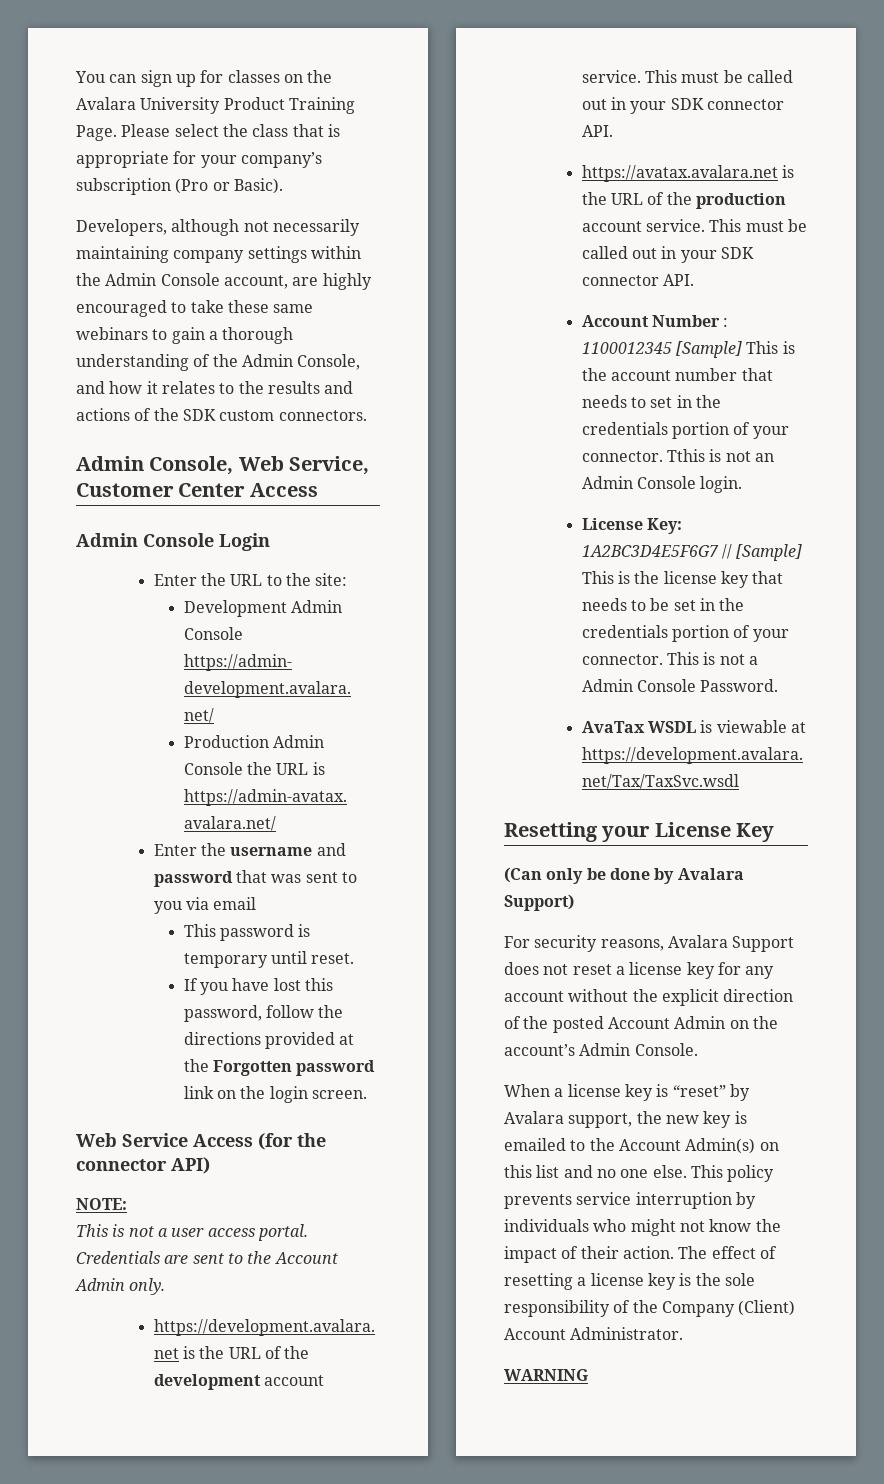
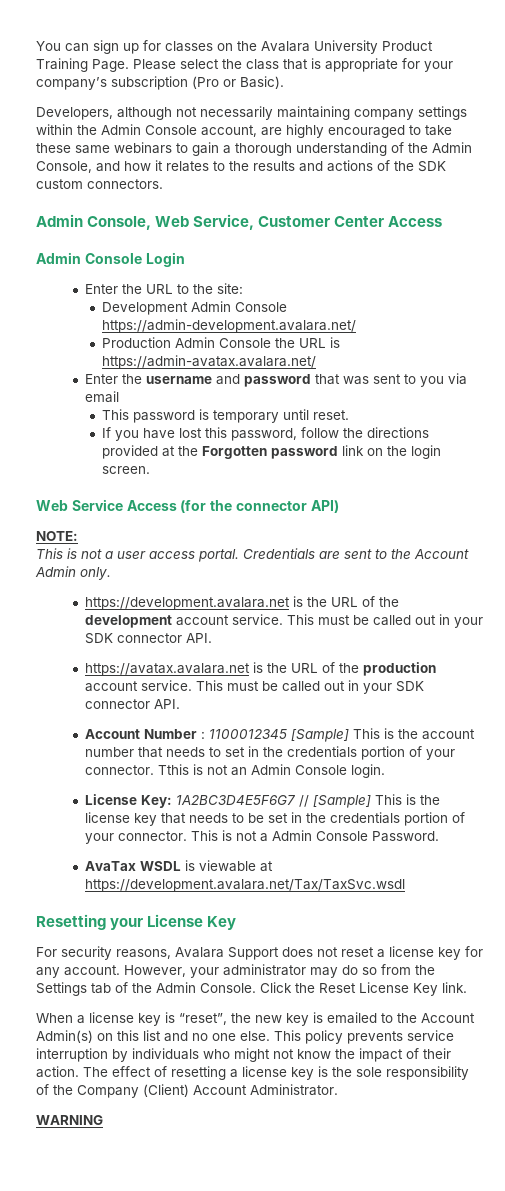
- (Can only be done by Avalara Support)
- For security reasons, Avalara Support does not reset a license key for any account without the explicit direction of the posted Account Admin on the account’s Admin Console.
+ For security reasons, Avalara Support does not reset a license key for any account. However, your administrator may do so from the Settings tab of the Admin Console. Click the Reset License Key link.
- When a license key is “reset” by Avalara support, the new key is emailed to the Account Admin(s) on this list and no one else.
+ When a license key is “reset”, the new key is emailed to the Account Admin(s) on this list and no one else.

